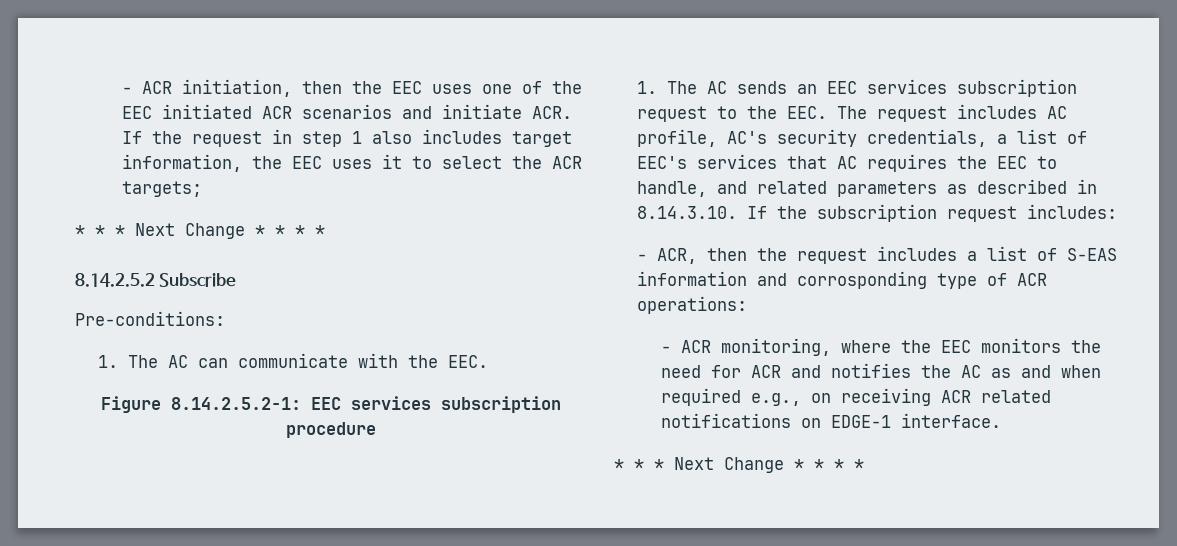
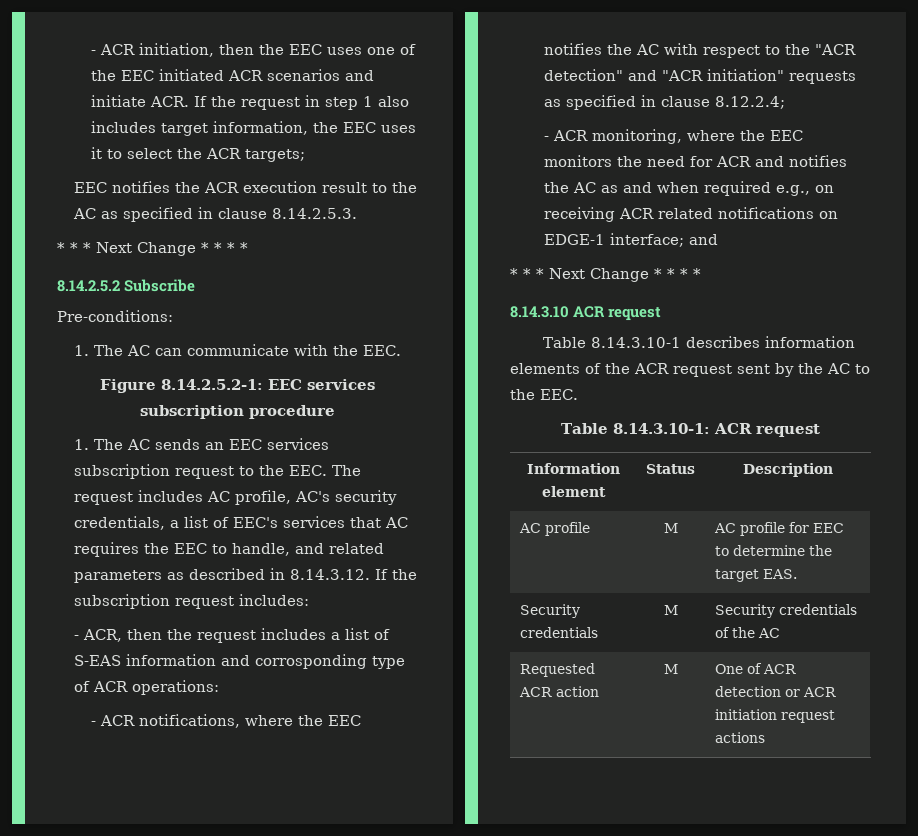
+ EEC notifies the ACR execution result to the AC as specified in clause 8.14.2.5.3.
- 1. The AC sends an EEC services subscription request to the EEC. The request includes AC profile, AC's security credentials, a list of EEC's services that AC requires the EEC to handle, and related parameters as described in 8.14.3.10. If the subscription request includes:
+ 1. The AC sends an EEC services subscription request to the EEC. The request includes AC profile, AC's security credentials, a list of EEC's services that AC requires the EEC to handle, and related parameters as described in 8.14.3.12. If the subscription request includes:
+ - ACR notifications, where the EEC notifies the AC with respect to the "ACR detection" and "ACR initiation" requests as specified in clause 8.12.2.4;
- - ACR monitoring, where the EEC monitors the need for ACR and notifies the AC as and when required e.g., on receiving ACR related notifications on EDGE-1 interface.
+ - ACR monitoring, where the EEC monitors the need for ACR and notifies the AC as and when required e.g., on receiving ACR related notifications on EDGE-1 interface; and
  * * * Next Change * * * *
+ 8.14.3.10 ACR request
+ Table 8.14.3.10-1 describes information elements of the ACR request sent by the AC to the EEC.
+ Table 8.14.3.10-1: ACR request
+ Information element | Status | Description
+ AC profile | M | AC profile for EEC to determine the target EAS.
+ Security credentials | M | Security credentials of the AC
+ Requested ACR action | M | One of ACR detection or ACR initiation request actions

